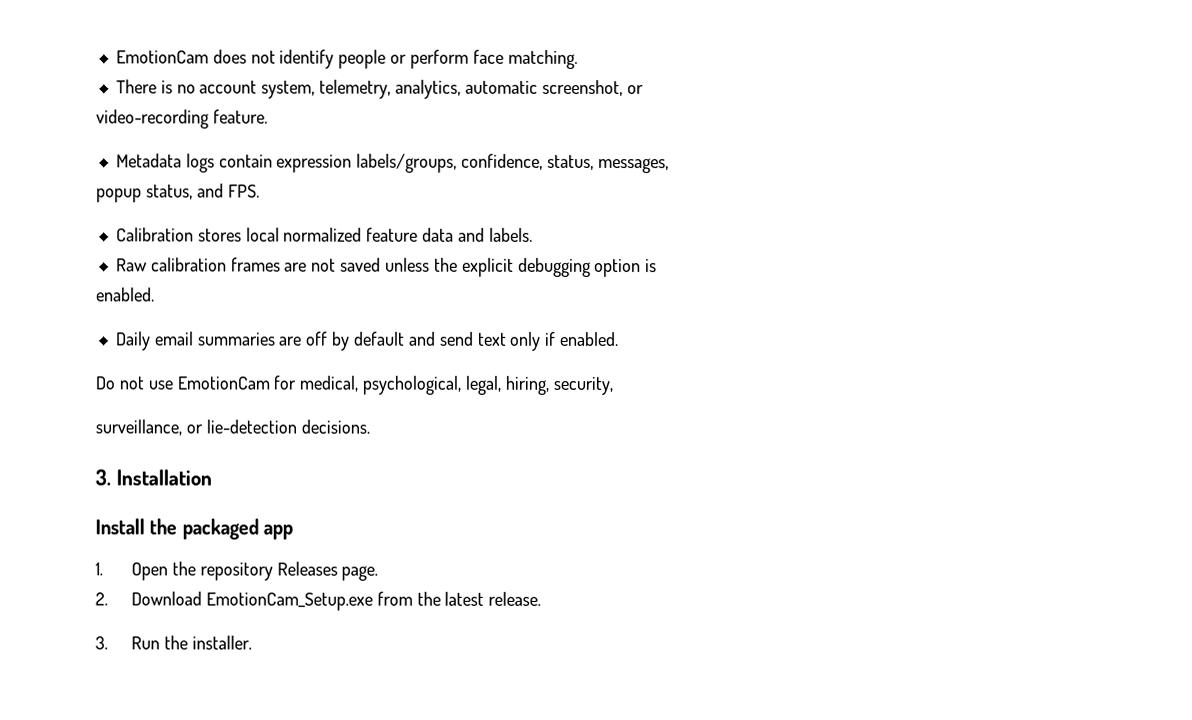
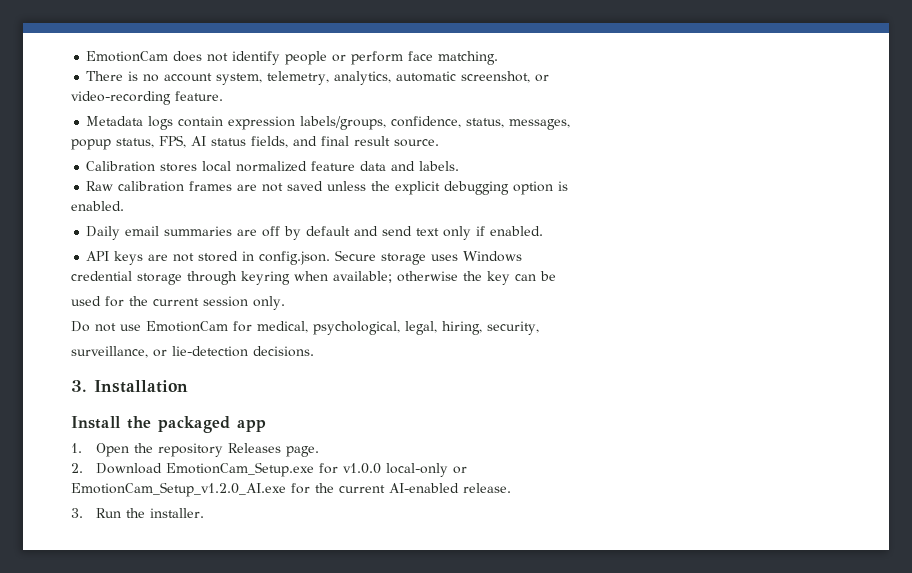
- popup status, and FPS.
+ popup status, FPS, AI status fields, and final result source.
+ API keys are not stored in config.json. Secure storage uses Windows
+ credential storage through keyring when available; otherwise the key can be
+ used for the current session only.
- 2. Download EmotionCam_Setup.exe from the latest release.
+ 2. Download EmotionCam_Setup.exe for v1.0.0 local-only or
+ EmotionCam_Setup_v1.2.0_AI.exe for the current AI-enabled release.

